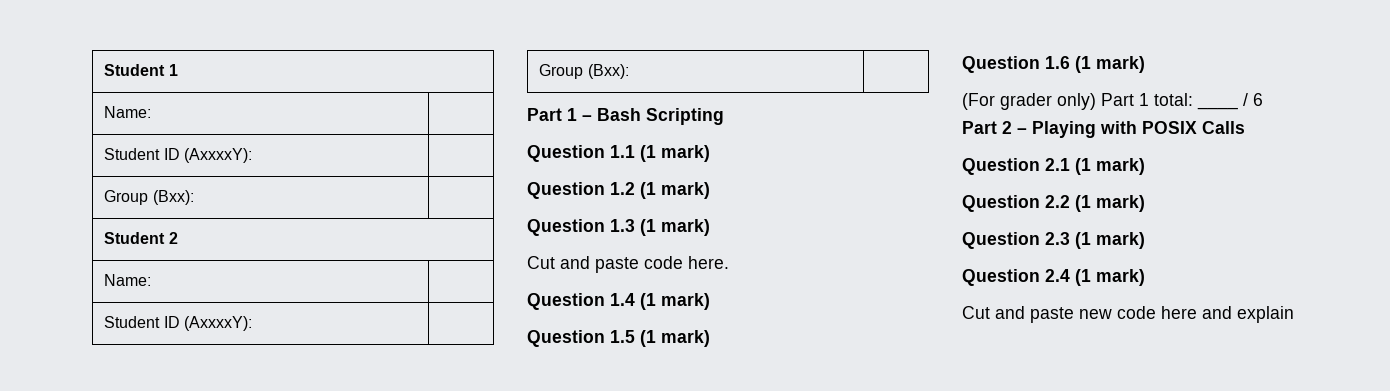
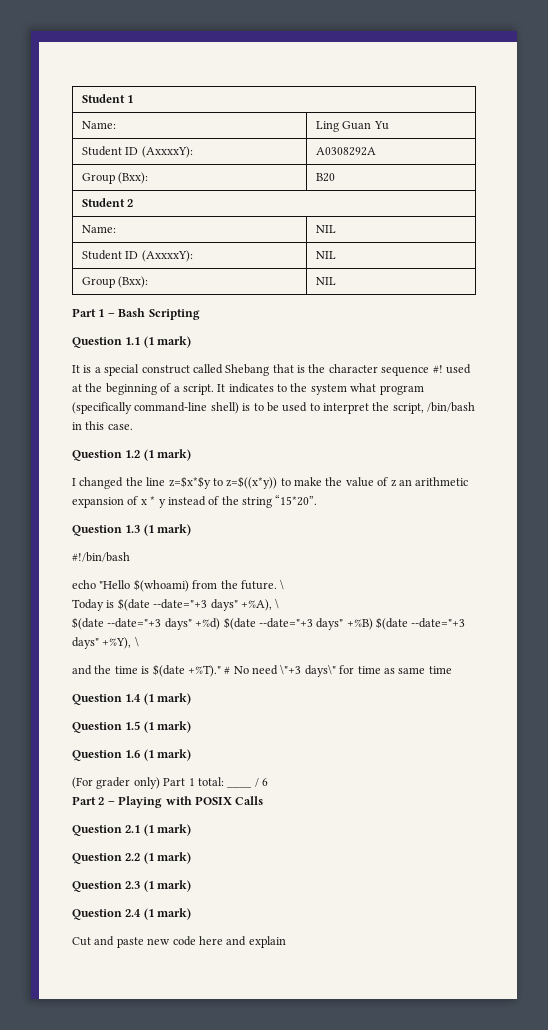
  Student 1
- Name: |
- Student ID (AxxxxY): |
- Group (Bxx): |
+ Name: | Ling Guan Yu
+ Student ID (AxxxxY): | A0308292A
+ Group (Bxx): | B20
  Student 2
- Name: |
- Student ID (AxxxxY): |
- Group (Bxx): |
+ Name: | NIL
+ Student ID (AxxxxY): | NIL
+ Group (Bxx): | NIL
+ It is a special construct called Shebang that is the character sequence #! used at the beginning of a script. It indicates to the system what program (specifically command-line shell) is to be used to interpret the script, /bin/bash in this case.
  Question 1.2 (1 mark)
+ I changed the line z=$x*$y to z=$((x*y)) to make the value of z an arithmetic expansion of x * y instead of the string “15*20”.
  Question 1.3 (1 mark)
- Cut and paste code here.
+ #!/bin/bash
+ echo "Hello $(whoami) from the future. \
+ Today is $(date --date="+3 days" +%A), \
+ $(date --date="+3 days" +%d) $(date --date="+3 days" +%B) $(date --date="+3 days" +%Y), \
+ and the time is $(date +%T)." # No need \"+3 days\" for time as same time

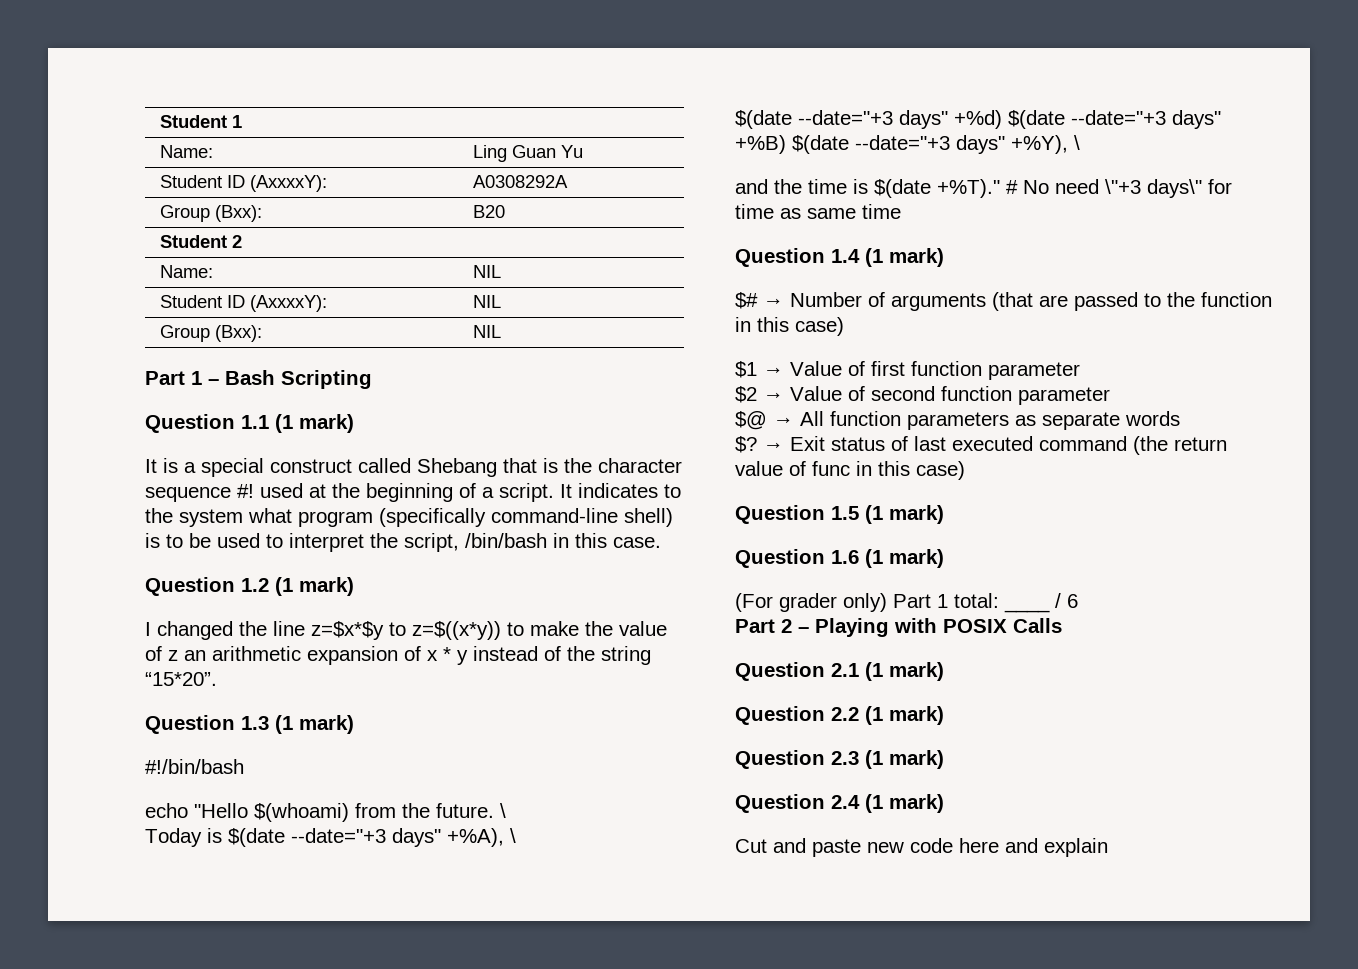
+ $# → Number of arguments (that are passed to the function in this case)
+ $1 → Value of first function parameter
+ $2 → Value of second function parameter
+ $@ → All function parameters as separate words
+ $? → Exit status of last executed command (the return value of func in this case)

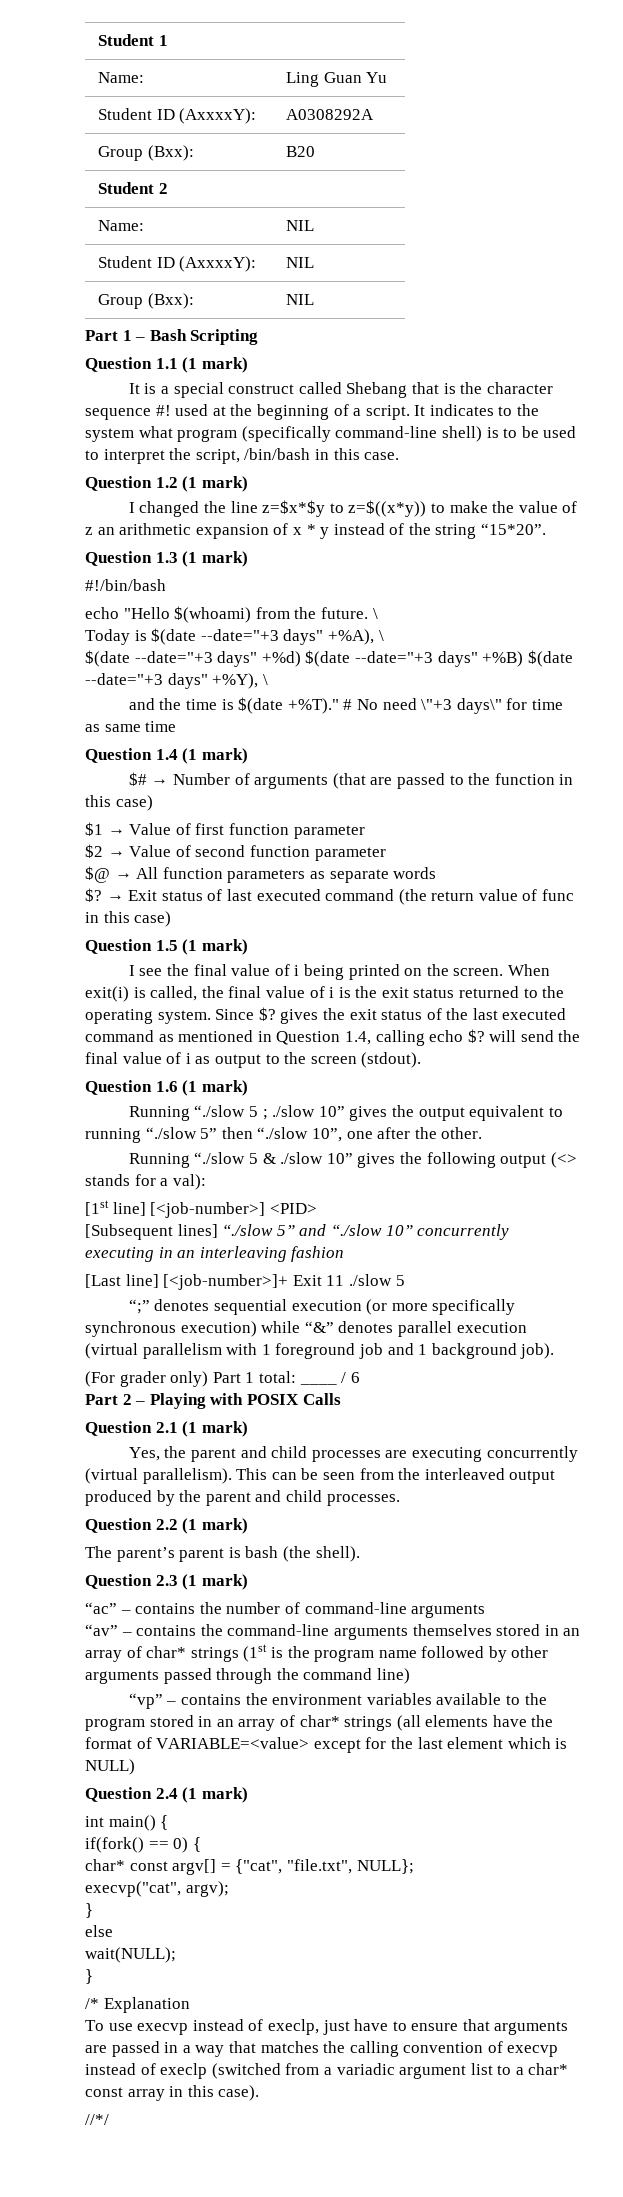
+ I see the final value of i being printed on the screen. When exit(i) is called, the final value of i is the exit status returned to the operating system. Since $? gives the exit status of the last executed command as mentioned in Question 1.4, calling echo $? will send the final value of i as output to the screen (stdout).
  Question 1.6 (1 mark)
+ Running “./slow 5 ; ./slow 10” gives the output equivalent to running “./slow 5” then “./slow 10”, one after the other.
+ Running “./slow 5 & ./slow 10” gives the following output (<> stands for a val):
+ [1st line] [<job-number>] <PID>
+ [Subsequent lines] “./slow 5” and “./slow 10” concurrently executing in an interleaving fashion
+ [Last line] [<job-number>]+ Exit 11 ./slow 5
+ “;” denotes sequential execution (or more specifically synchronous execution) while “&” denotes parallel execution (virtual parallelism with 1 foreground job and 1 background job).
+ Yes, the parent and child processes are executing concurrently (virtual parallelism). This can be seen from the interleaved output produced by the parent and child processes.
  Question 2.2 (1 mark)
+ The parent’s parent is bash (the shell).
  Question 2.3 (1 mark)
+ “ac” – contains the number of command-line arguments
+ “av” – contains the command-line arguments themselves stored in an array of char* strings (1st is the program name followed by other arguments passed through the command line)
+ “vp” – contains the environment variables available to the program stored in an array of char* strings (all elements have the format of VARIABLE=<value> except for the last element which is NULL)
  Question 2.4 (1 mark)
- Cut and paste new code here and explain
+ int main() {
+ if(fork() == 0) {
+ char* const argv[] = {"cat", "file.txt", NULL};
+ execvp("cat", argv);
+ }
+ else
+ wait(NULL);
+ }
+ /* Explanation
+ To use execvp instead of execlp, just have to ensure that arguments are passed in a way that matches the calling convention of execvp instead of execlp (switched from a variadic argument list to a char* const array in this case).
+ //*/

